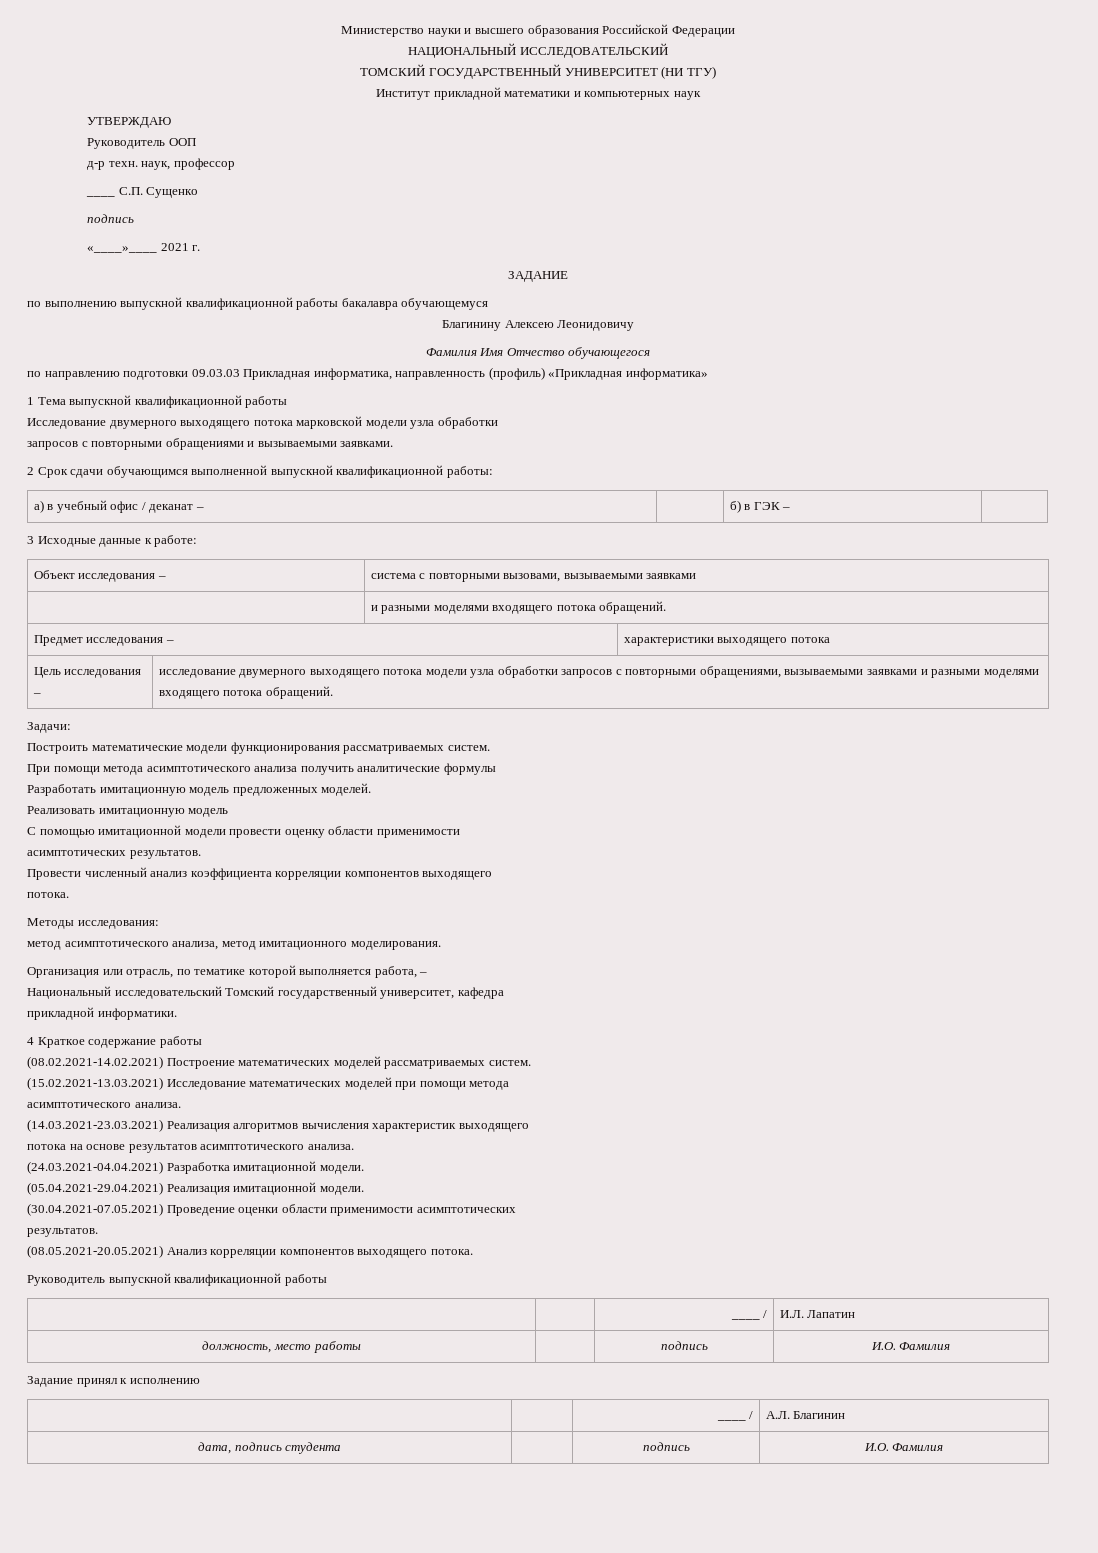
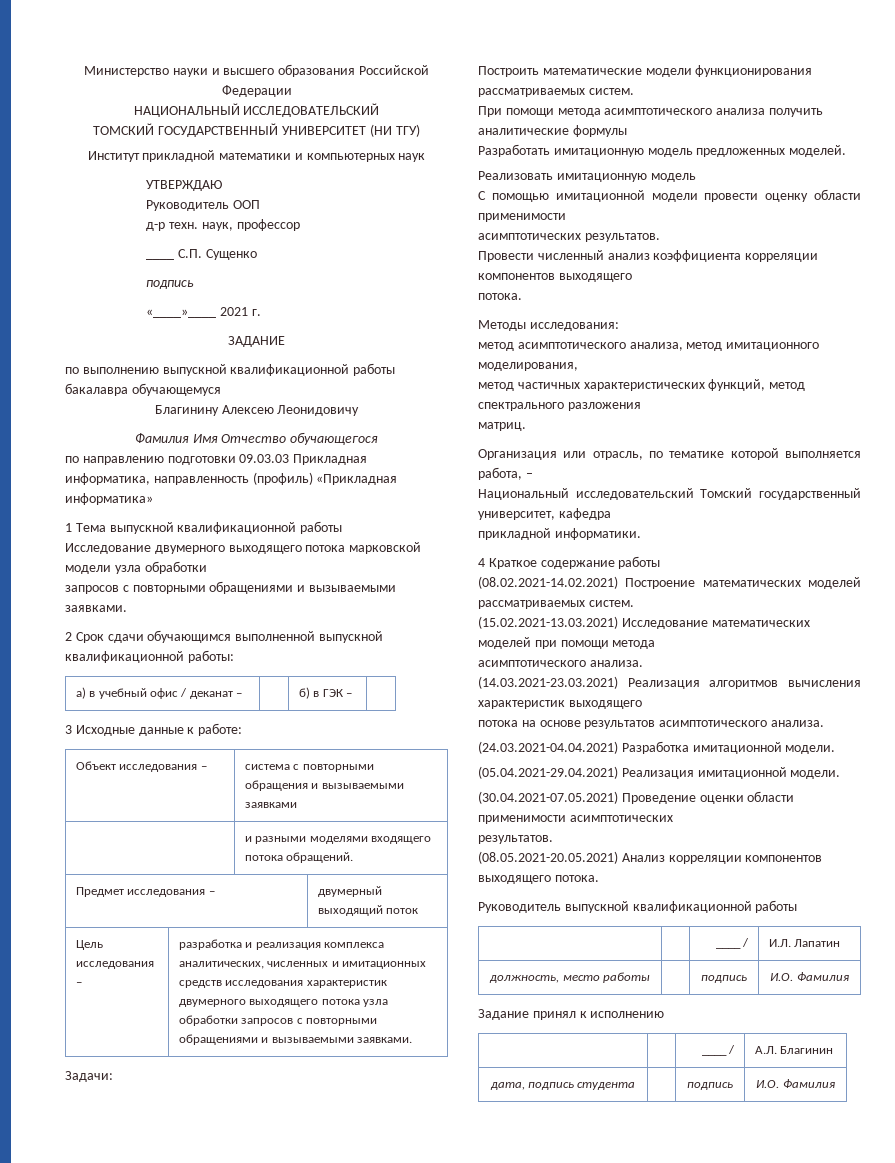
- Объект исследования – | система с повторными вызовами, вызываемыми заявками
+ Объект исследования – | система с повторными обращения и вызываемыми заявками
- Предмет исследования – | характеристики выходящего потока
+ Предмет исследования – | двумерный выходящий поток
- Цель исследования – | исследование двумерного выходящего потока модели узла обработки запросов с повторными обращениями, вызываемыми заявками и разными моделями входящего потока обращений.
+ Цель исследования – | разработка и реализация комплекса аналитических, численных и имитационных средств исследования характеристик двумерного выходящего потока узла обработки запросов с повторными обращениями и вызываемыми заявками.
- метод асимптотического анализа, метод имитационного моделирования.
+ метод асимптотического анализа, метод имитационного моделирования,
+ метод частичных характеристических функций, метод спектрального разложения
+ матриц.

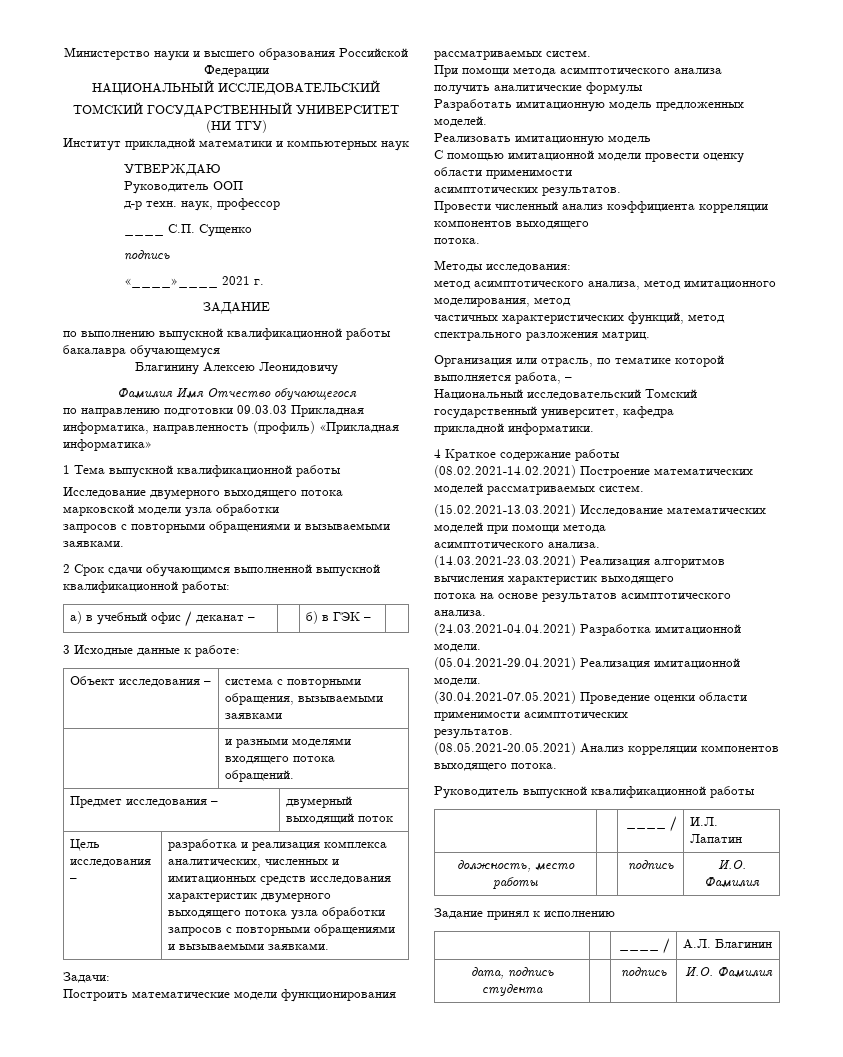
- Объект исследования – | система с повторными обращения и вызываемыми заявками
+ Объект исследования – | система с повторными обращения, вызываемыми заявками
- метод асимптотического анализа, метод имитационного моделирования,
- метод частичных характеристических функций, метод спектрального разложения
- матриц.
+ метод асимптотического анализа, метод имитационного моделирования, метод
+ частичных характеристических функций, метод спектрального разложения матриц.

